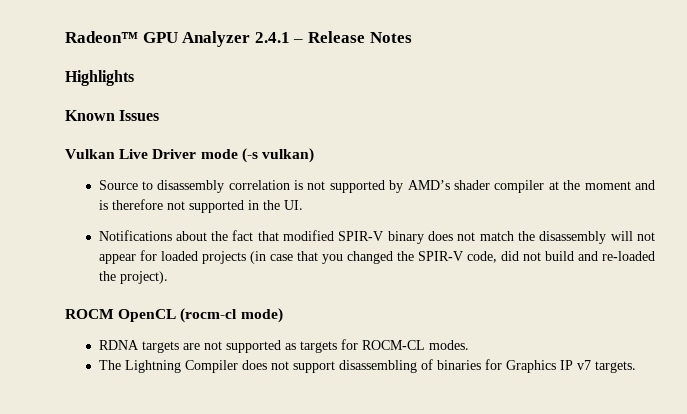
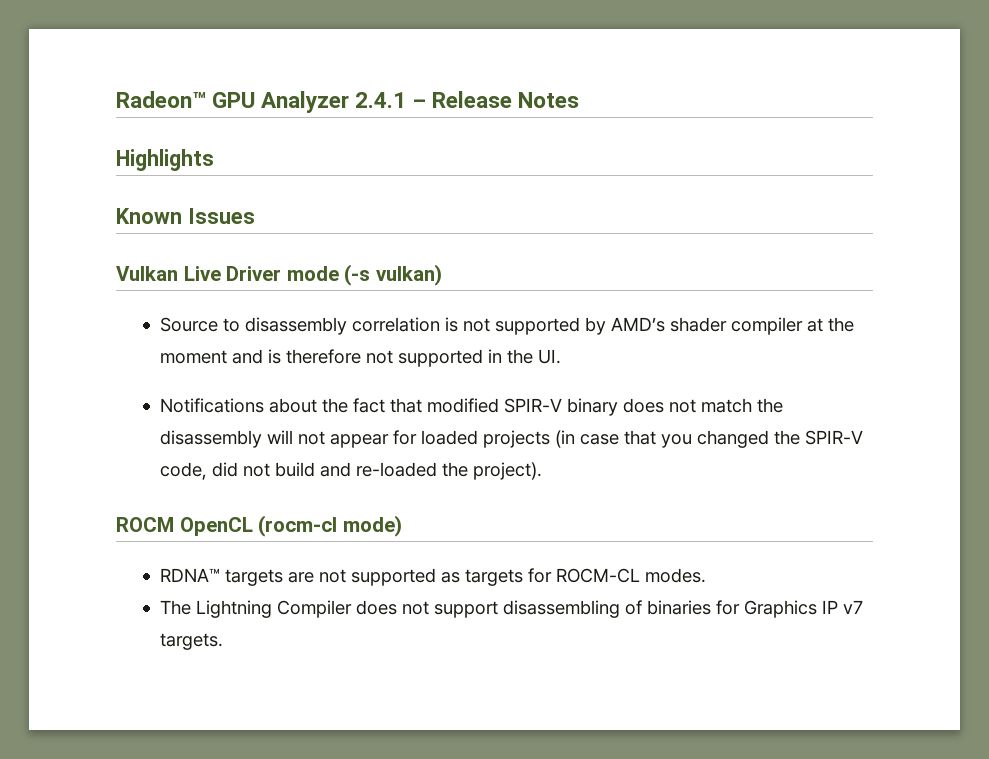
- RDNA targets are not supported as targets for ROCM-CL modes.
+ RDNA™ targets are not supported as targets for ROCM-CL modes.

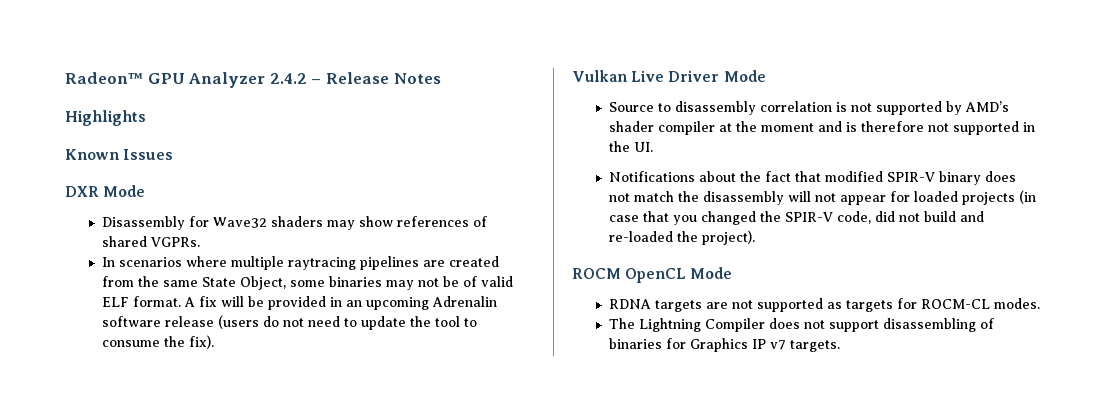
- Radeon™ GPU Analyzer 2.4.1 – Release Notes
+ Radeon™ GPU Analyzer 2.4.2 – Release Notes
+ DXR Mode
+ Disassembly for Wave32 shaders may show references of shared VGPRs.
+ In scenarios where multiple raytracing pipelines are created from the same State Object, some binaries may not be of valid ELF format. A fix will be provided in an upcoming Adrenalin software release (users do not need to update the tool to consume the fix).
- Vulkan Live Driver mode (-s vulkan)
+ Vulkan Live Driver Mode
- ROCM OpenCL (rocm-cl mode)
- RDNA™ targets are not supported as targets for ROCM-CL modes.
+ ROCM OpenCL Mode
+ RDNA targets are not supported as targets for ROCM-CL modes.

